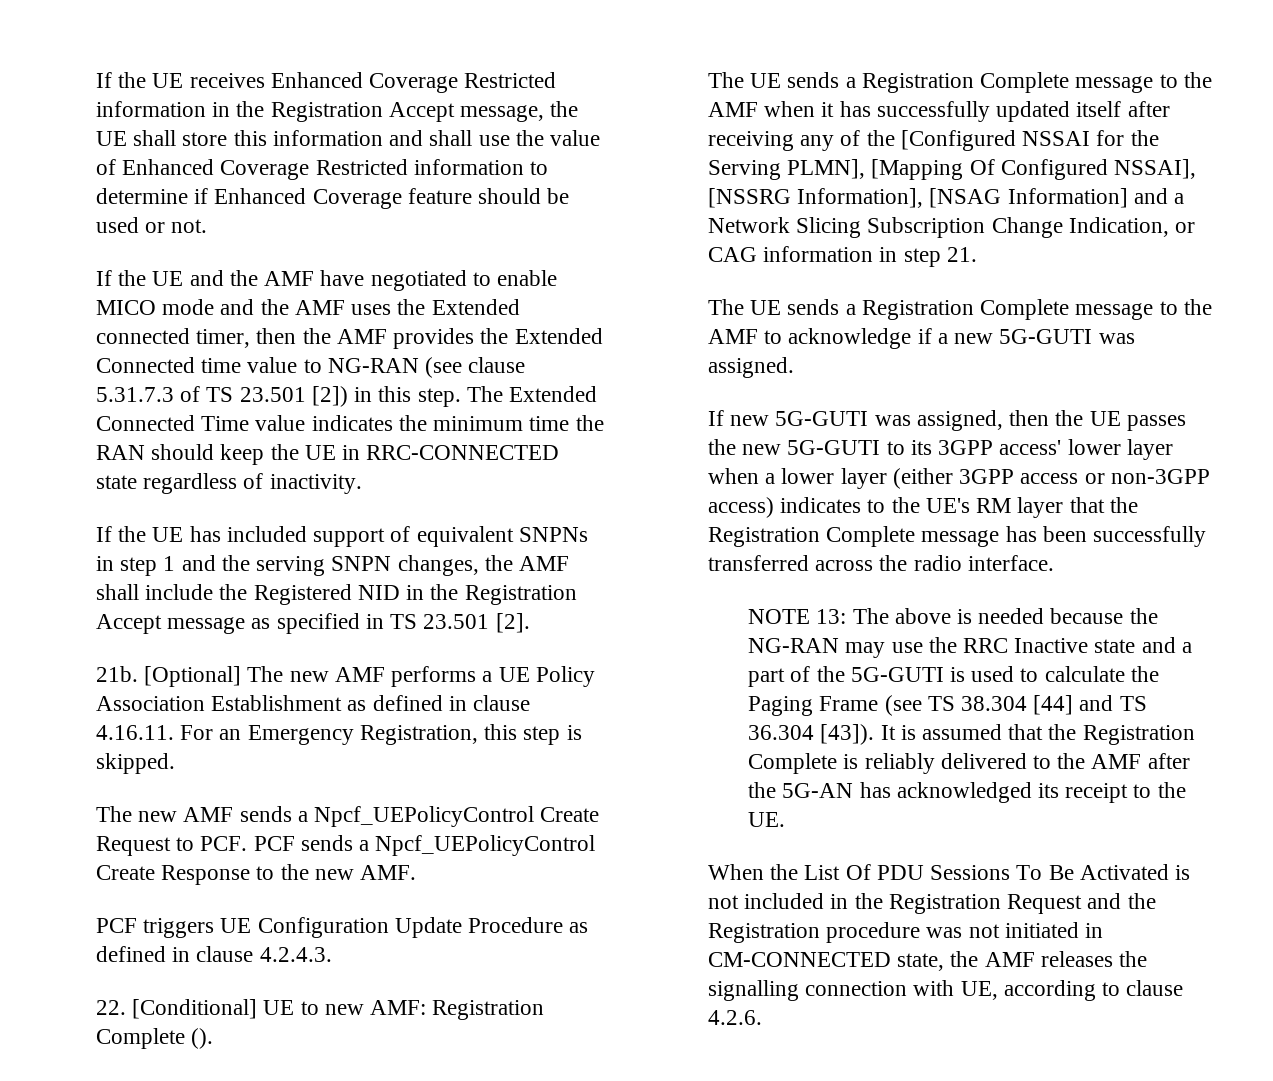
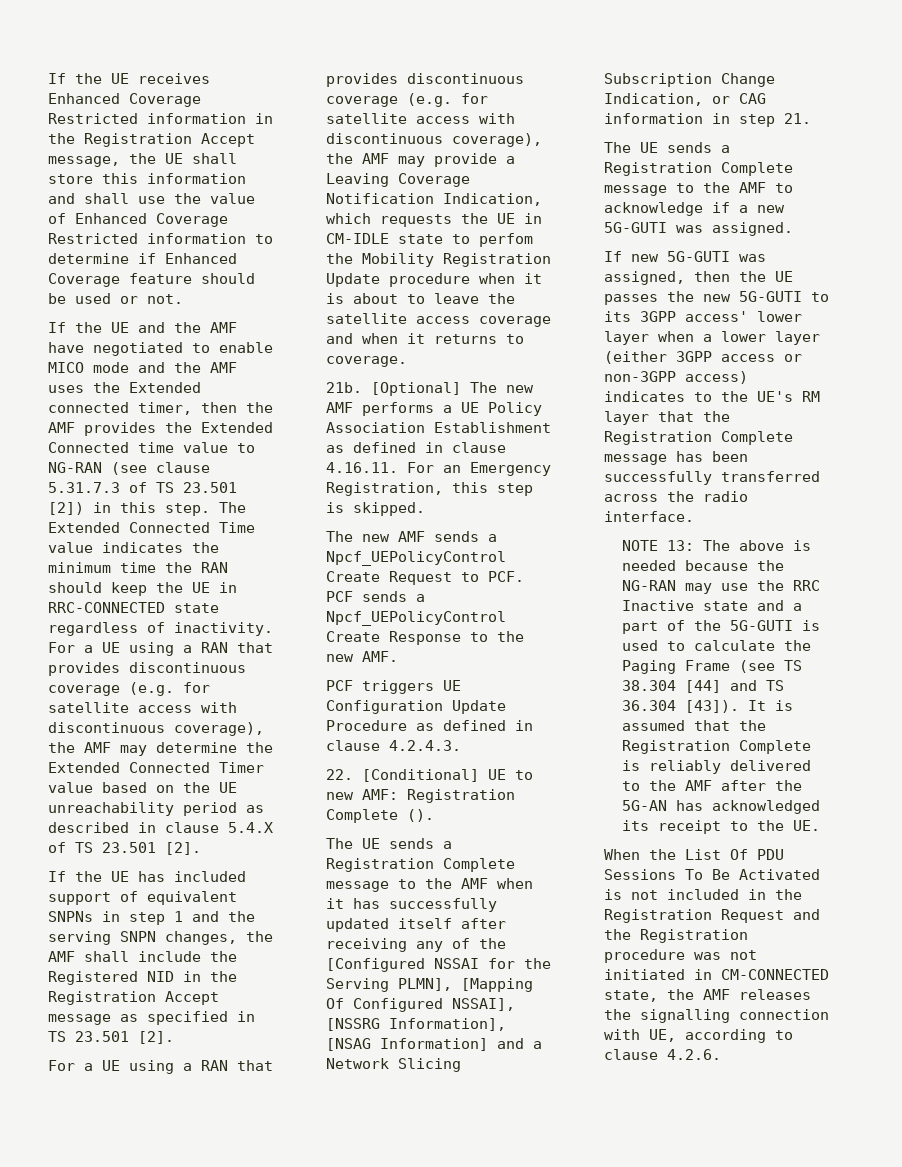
+ For a UE using a RAN that provides discontinuous coverage (e.g. for satellite access with discontinuous coverage), the AMF may determine the Extended Connected Timer value based on the UE unreachability period as described in clause 5.4.X of TS 23.501 [2].
+ For a UE using a RAN that provides discontinuous coverage (e.g. for satellite access with discontinuous coverage), the AMF may provide a Leaving Coverage Notification Indication, which requests the UE in CM-IDLE state to perfom the Mobility Registration Update procedure when it is about to leave the satellite access coverage and when it returns to coverage.

